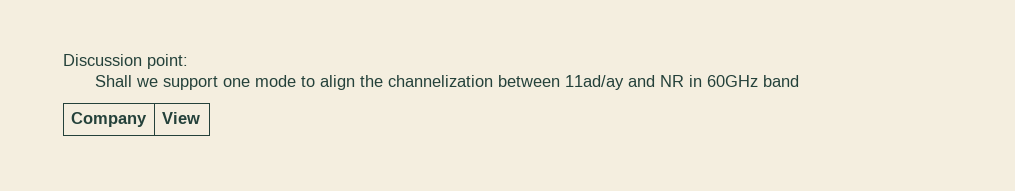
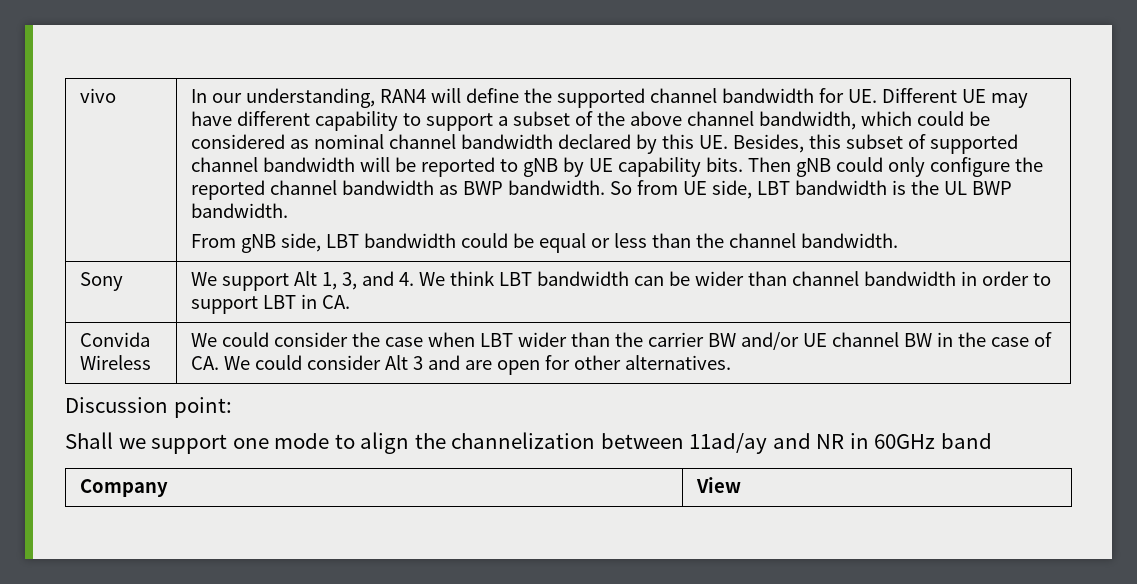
+ vivo | In our understanding, RAN4 will define the supported channel bandwidth for UE. Different UE may have different capability to support a subset of the above channel bandwidth, which could be considered as nominal channel bandwidth declared by this UE. Besides, this subset of supported channel bandwidth will be reported to gNB by UE capability bits. Then gNB could only configure the reported channel bandwidth as BWP bandwidth. So from UE side, LBT bandwidth is the UL BWP bandwidth.
+ From gNB side, LBT bandwidth could be equal or less than the channel bandwidth.
+ Sony | We support Alt 1, 3, and 4. We think LBT bandwidth can be wider than channel bandwidth in order to support LBT in CA.
+ Convida Wireless | We could consider the case when LBT wider than the carrier BW and/or UE channel BW in the case of CA. We could consider Alt 3 and are open for other alternatives.

